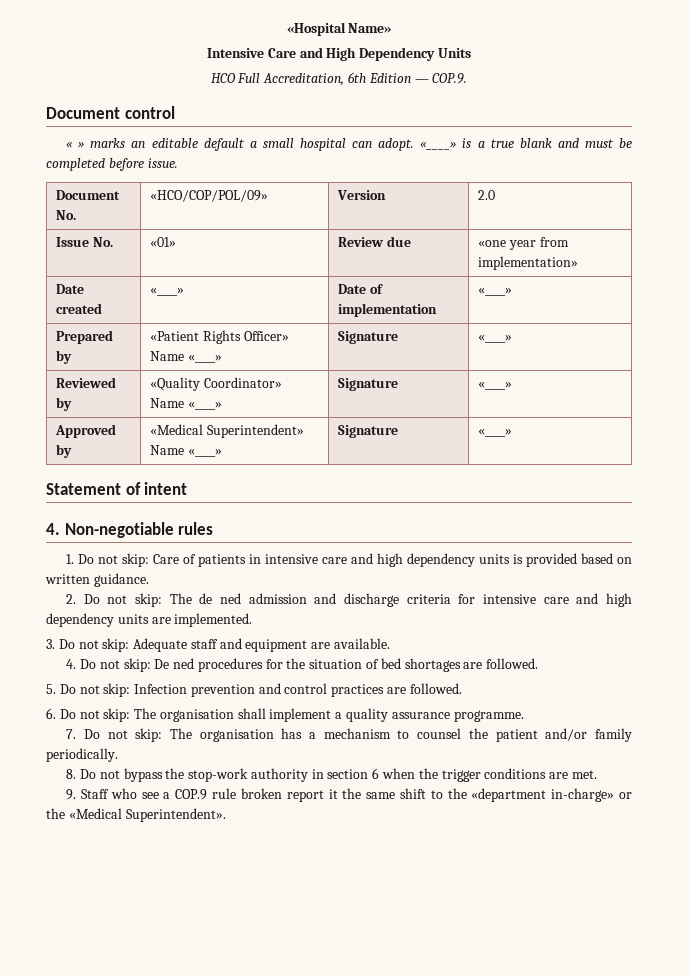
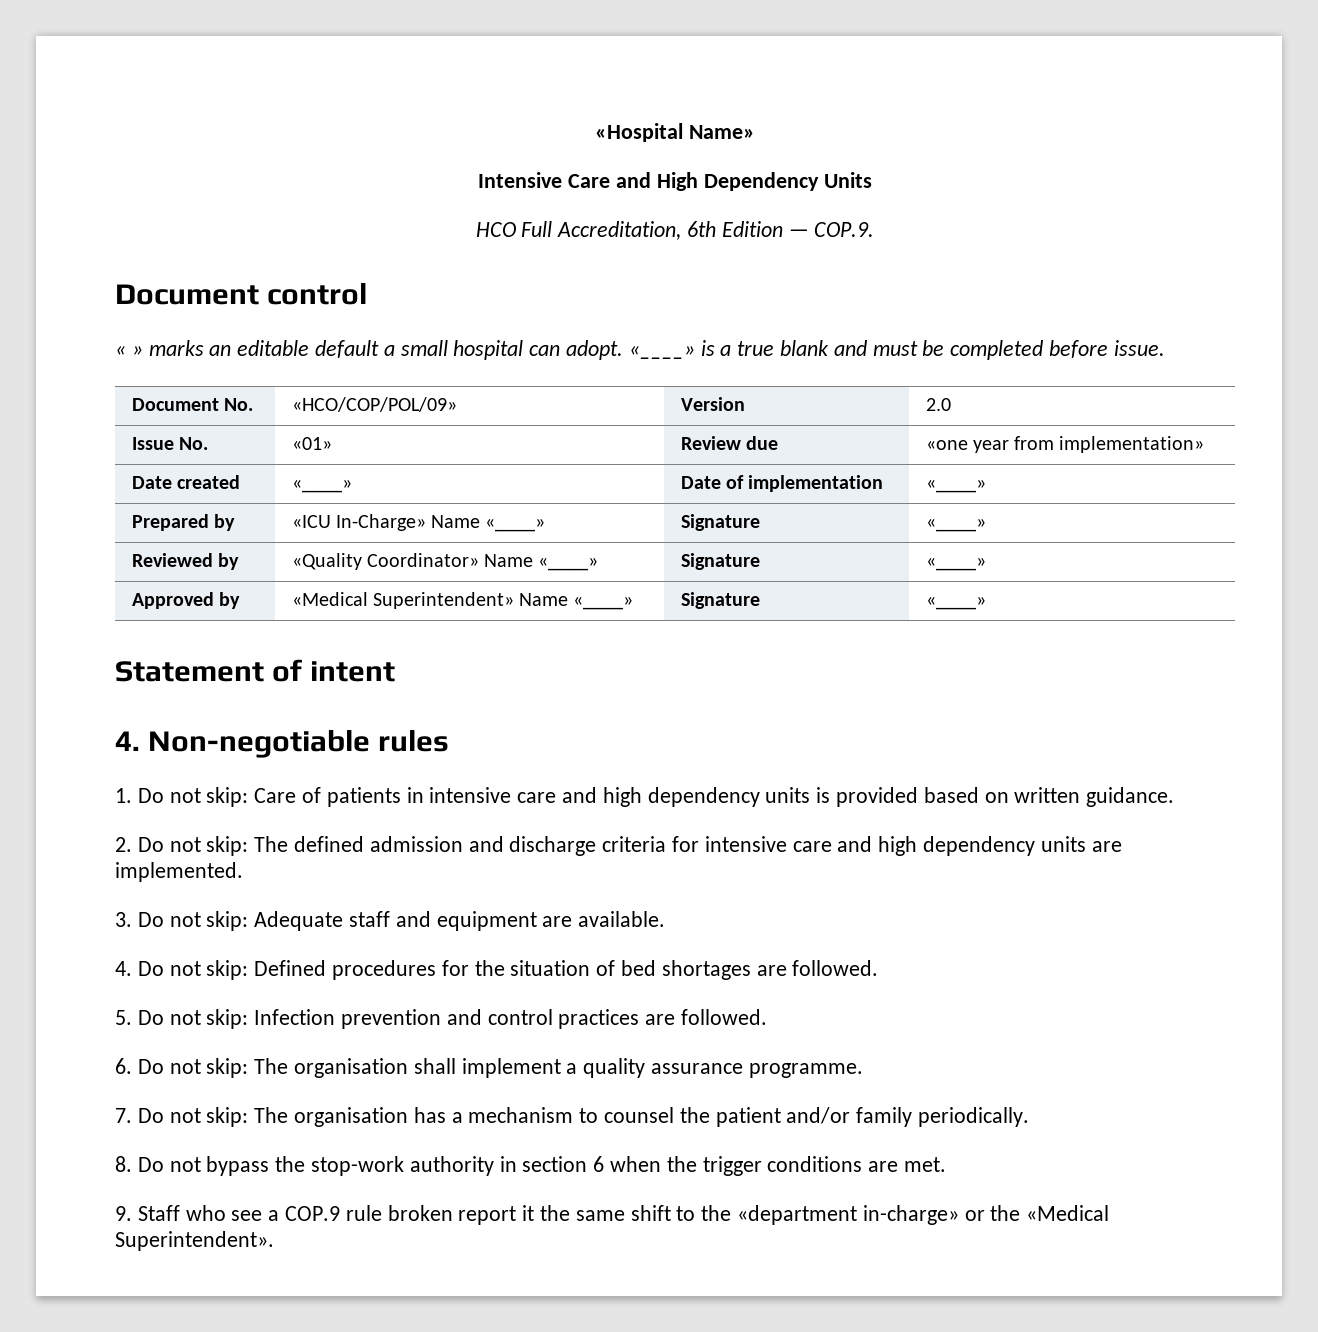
- Prepared by | «Patient Rights Officer» Name «____» | Signature | «____»
+ Prepared by | «ICU In-Charge» Name «____» | Signature | «____»
- 2. Do not skip: The de ned admission and discharge criteria for intensive care and high dependency units are implemented.
+ 2. Do not skip: The defined admission and discharge criteria for intensive care and high dependency units are implemented.
- 4. Do not skip: De ned procedures for the situation of bed shortages are followed.
+ 4. Do not skip: Defined procedures for the situation of bed shortages are followed.

